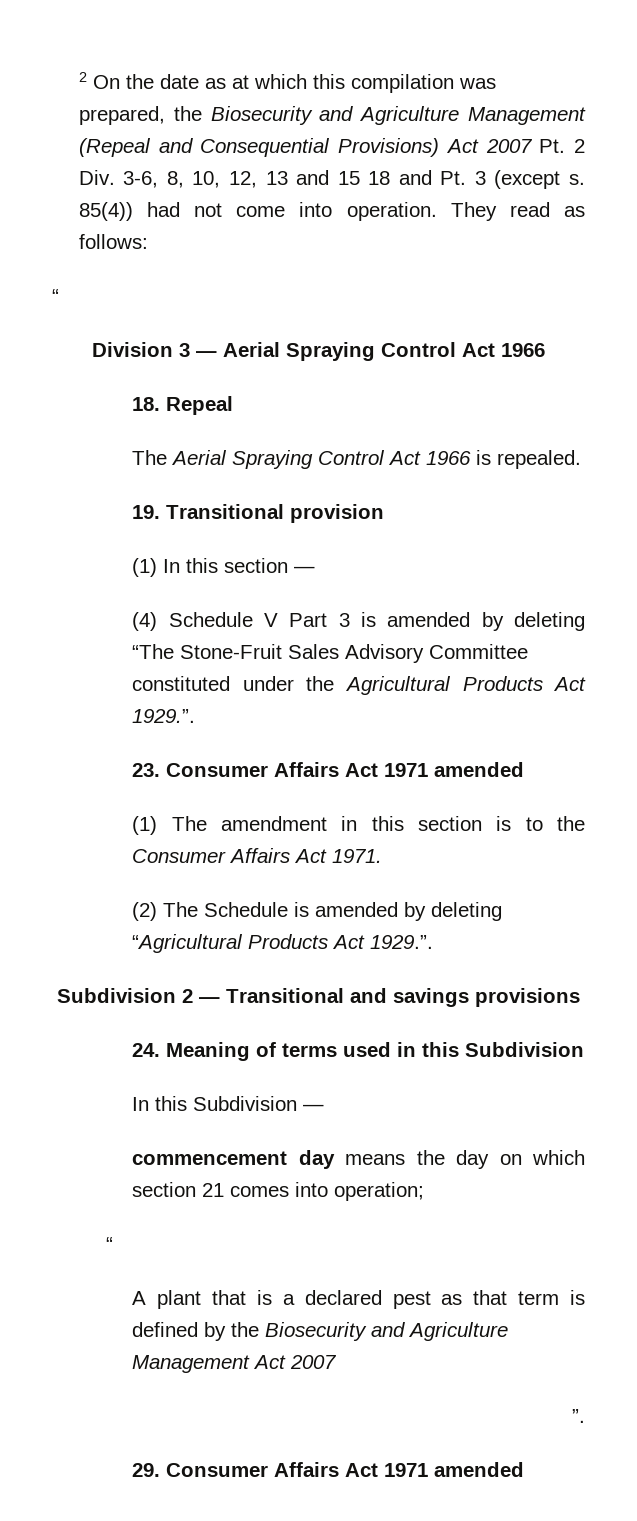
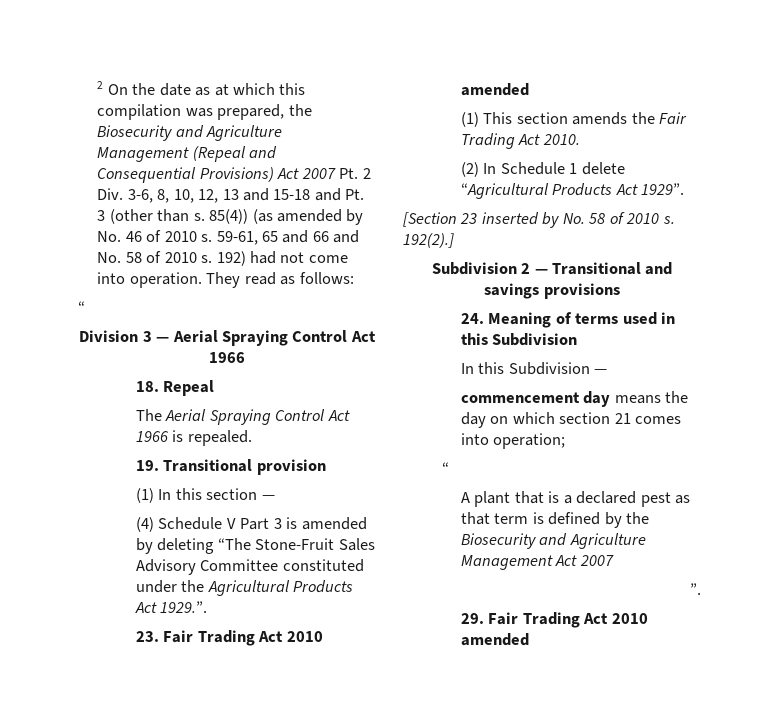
- 2 On the date as at which this compilation was prepared, the Biosecurity and Agriculture Management (Repeal and Consequential Provisions) Act 2007 Pt. 2 Div. 3-6, 8, 10, 12, 13 and 15 18 and Pt. 3 (except s. 85(4)) had not come into operation.
+ 2 On the date as at which this compilation was prepared, the Biosecurity and Agriculture Management (Repeal and Consequential Provisions) Act 2007 Pt. 2 Div. 3-6, 8, 10, 12, 13 and 15-18 and Pt. 3 (other than s. 85(4)) (as amended by No. 46 of 2010 s. 59-61, 65 and 66 and No. 58 of 2010 s. 192) had not come into operation.
- 23. Consumer Affairs Act 1971 amended
- (1) The amendment in this section is to the Consumer Affairs Act 1971.
- (2) The Schedule is amended by deleting “Agricultural Products Act 1929.”.
+ 23. Fair Trading Act 2010 amended
+ (1) This section amends the Fair Trading Act 2010.
+ (2) In Schedule 1 delete “Agricultural Products Act 1929”.
+ [Section 23 inserted by No. 58 of 2010 s. 192(2).]
- 29. Consumer Affairs Act 1971 amended
+ 29. Fair Trading Act 2010 amended

